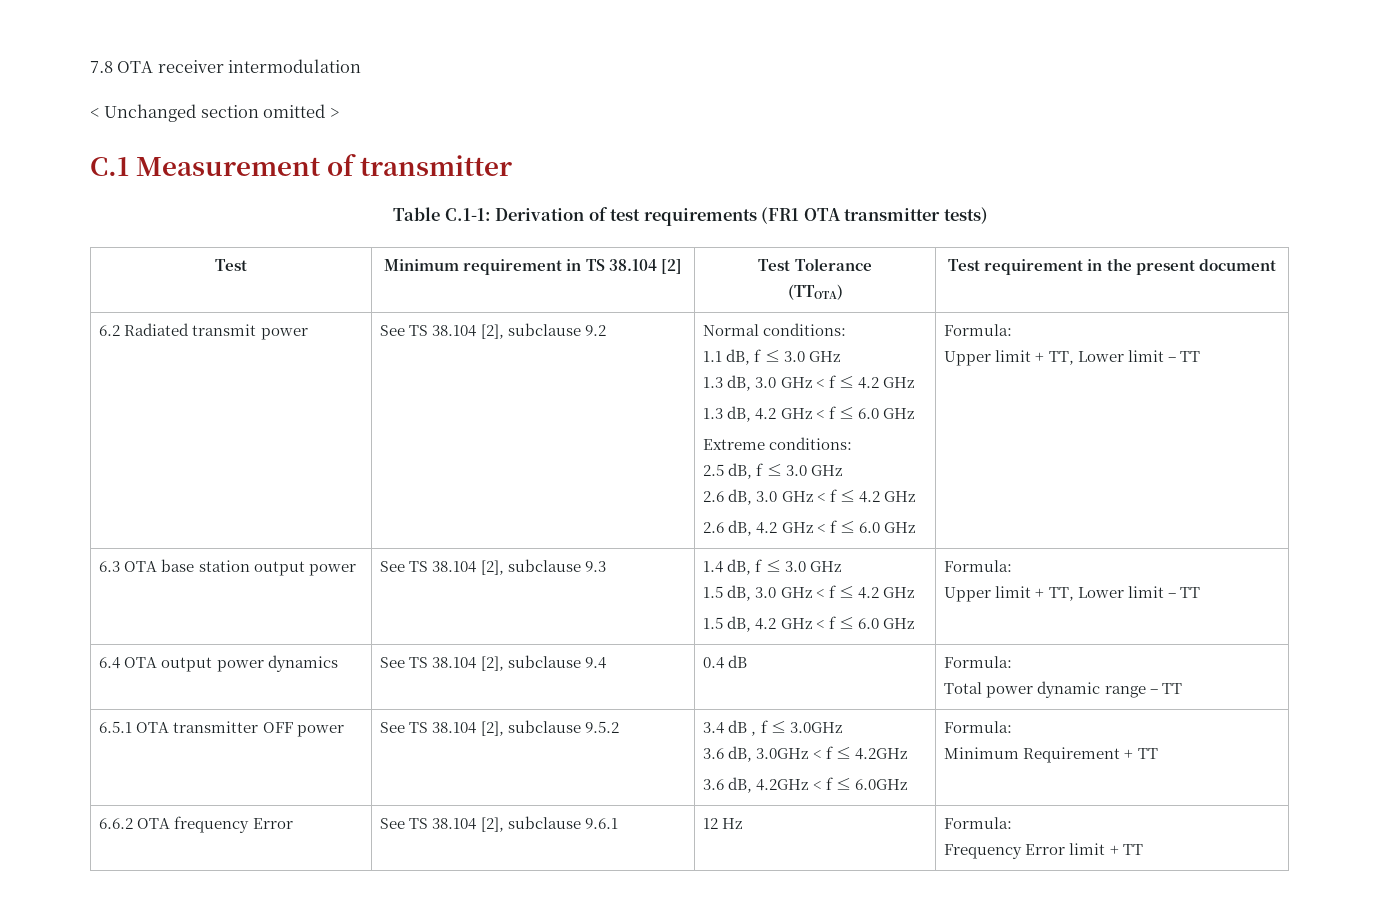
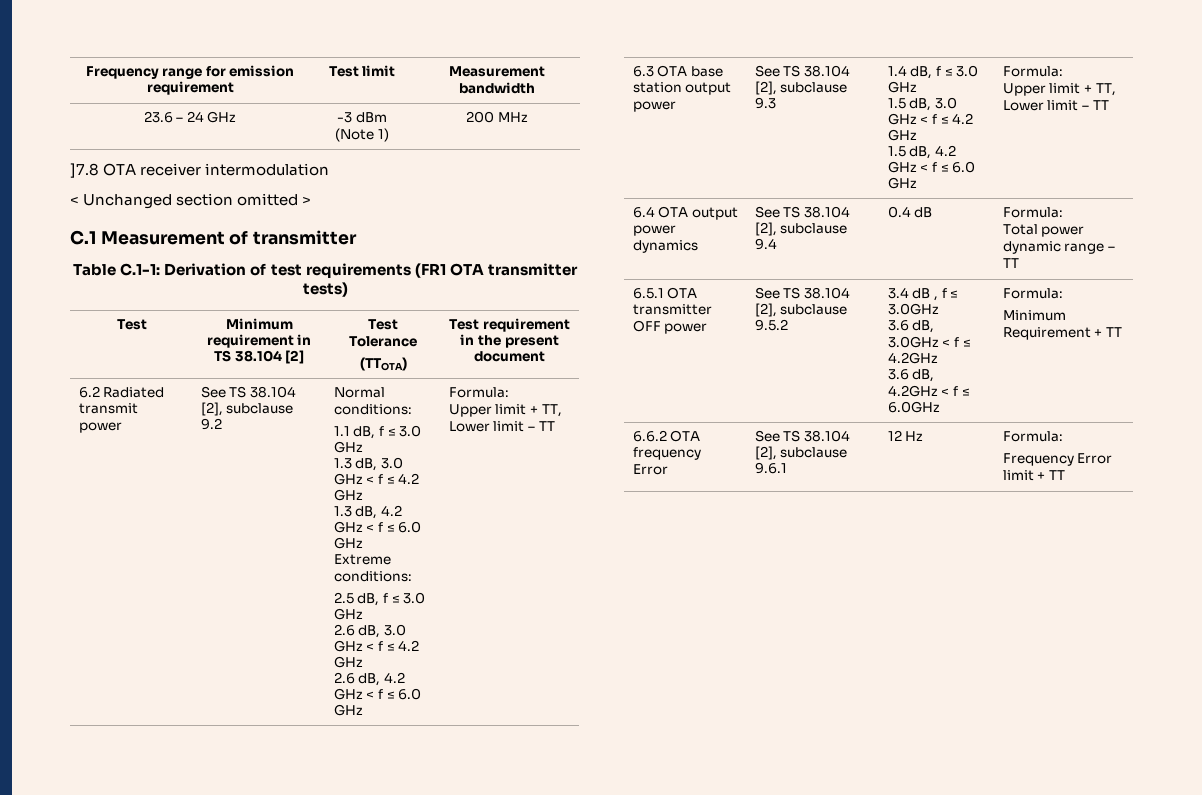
- 7.8 OTA receiver intermodulation
+ Frequency range for emission requirement | Test limit | Measurement bandwidth
+ 23.6 – 24 GHz | -3 dBm (Note 1) | 200 MHz
+ ]7.8 OTA receiver intermodulation

